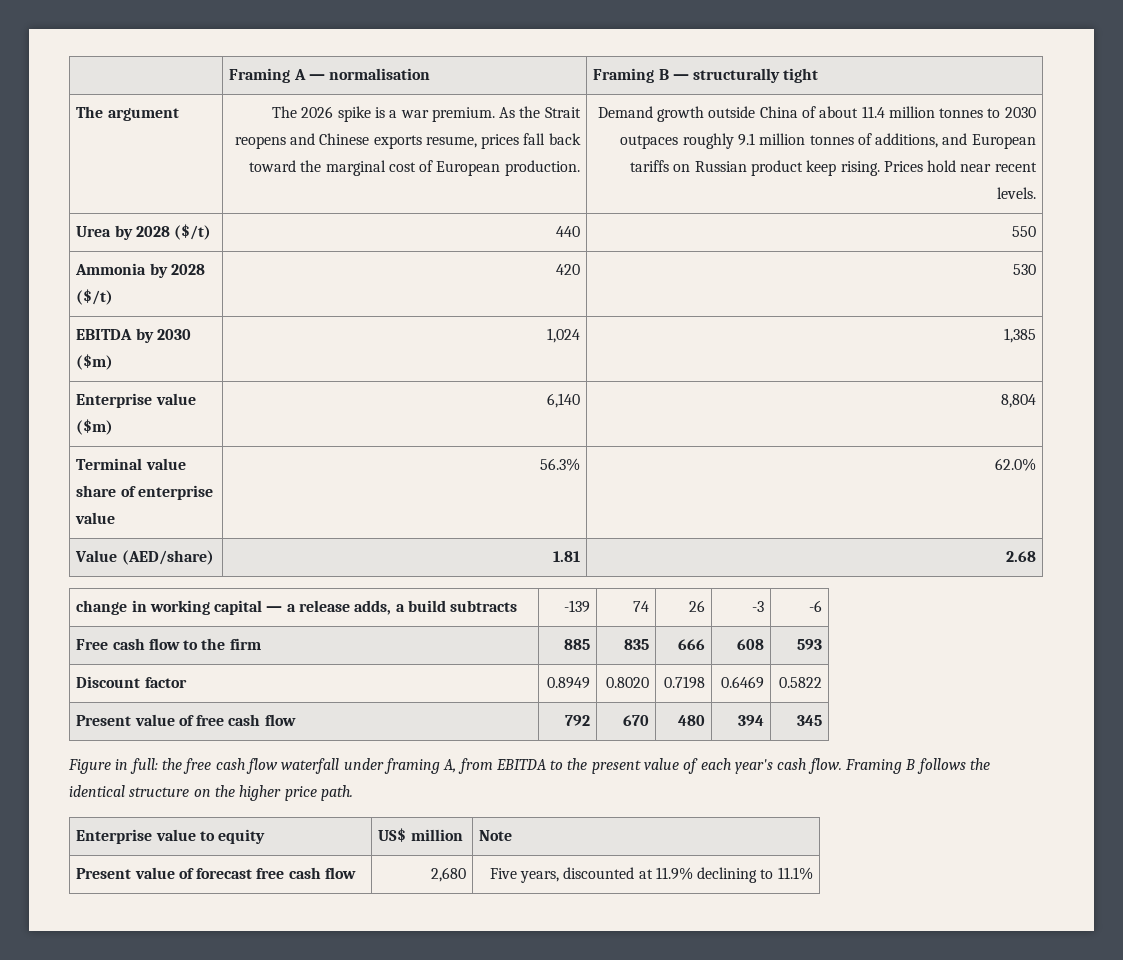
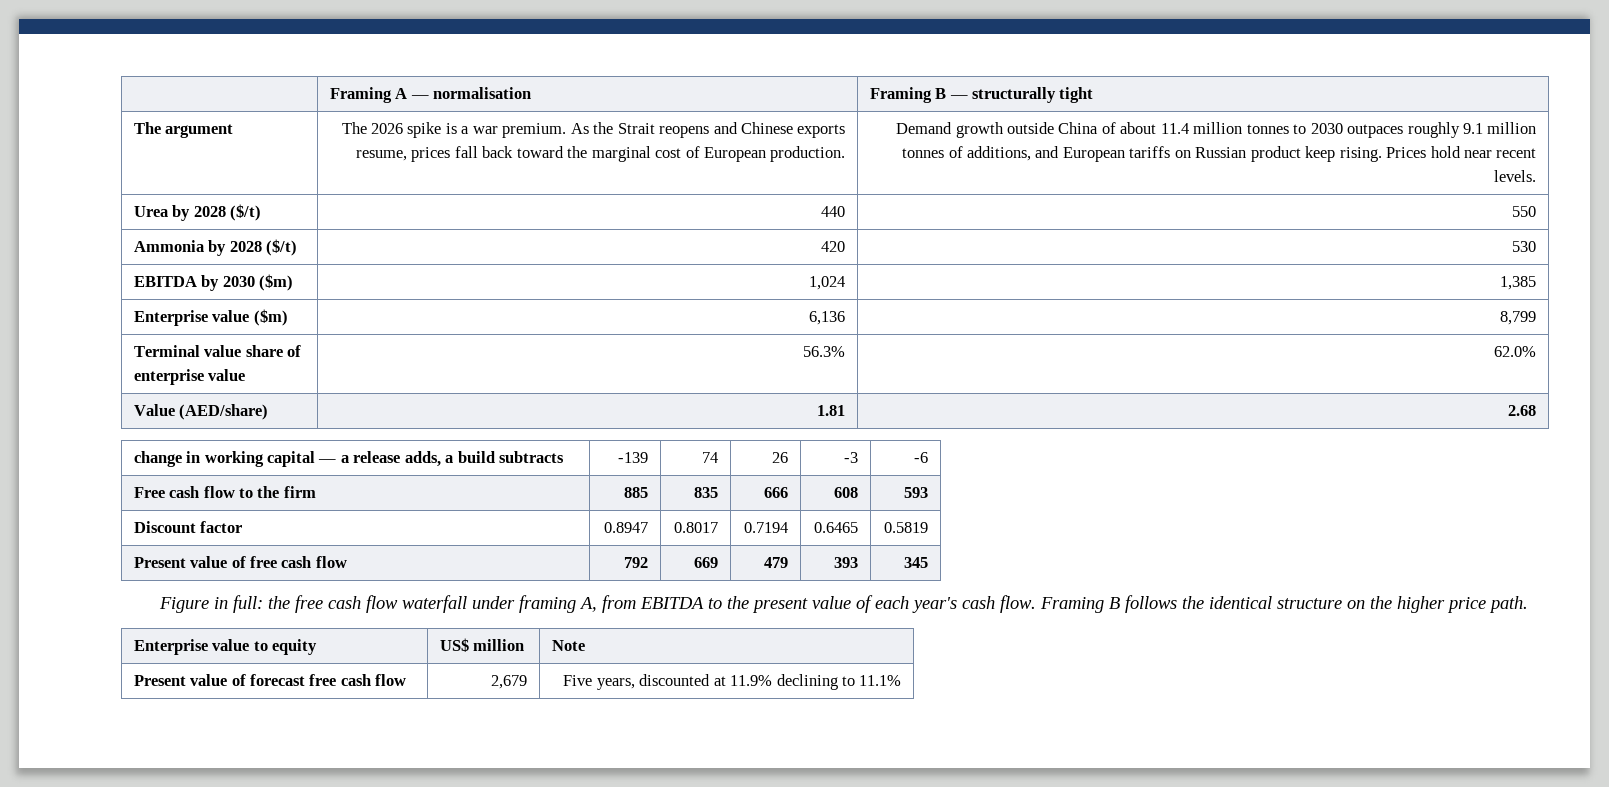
- Enterprise value ($m) | 6,140 | 8,804
+ Enterprise value ($m) | 6,136 | 8,799
- Discount factor | 0.8949 | 0.8020 | 0.7198 | 0.6469 | 0.5822
+ Discount factor | 0.8947 | 0.8017 | 0.7194 | 0.6465 | 0.5819
- Present value of free cash flow | 792 | 670 | 480 | 394 | 345
+ Present value of free cash flow | 792 | 669 | 479 | 393 | 345
- Present value of forecast free cash flow | 2,680 | Five years, discounted at 11.9% declining to 11.1%
+ Present value of forecast free cash flow | 2,679 | Five years, discounted at 11.9% declining to 11.1%

